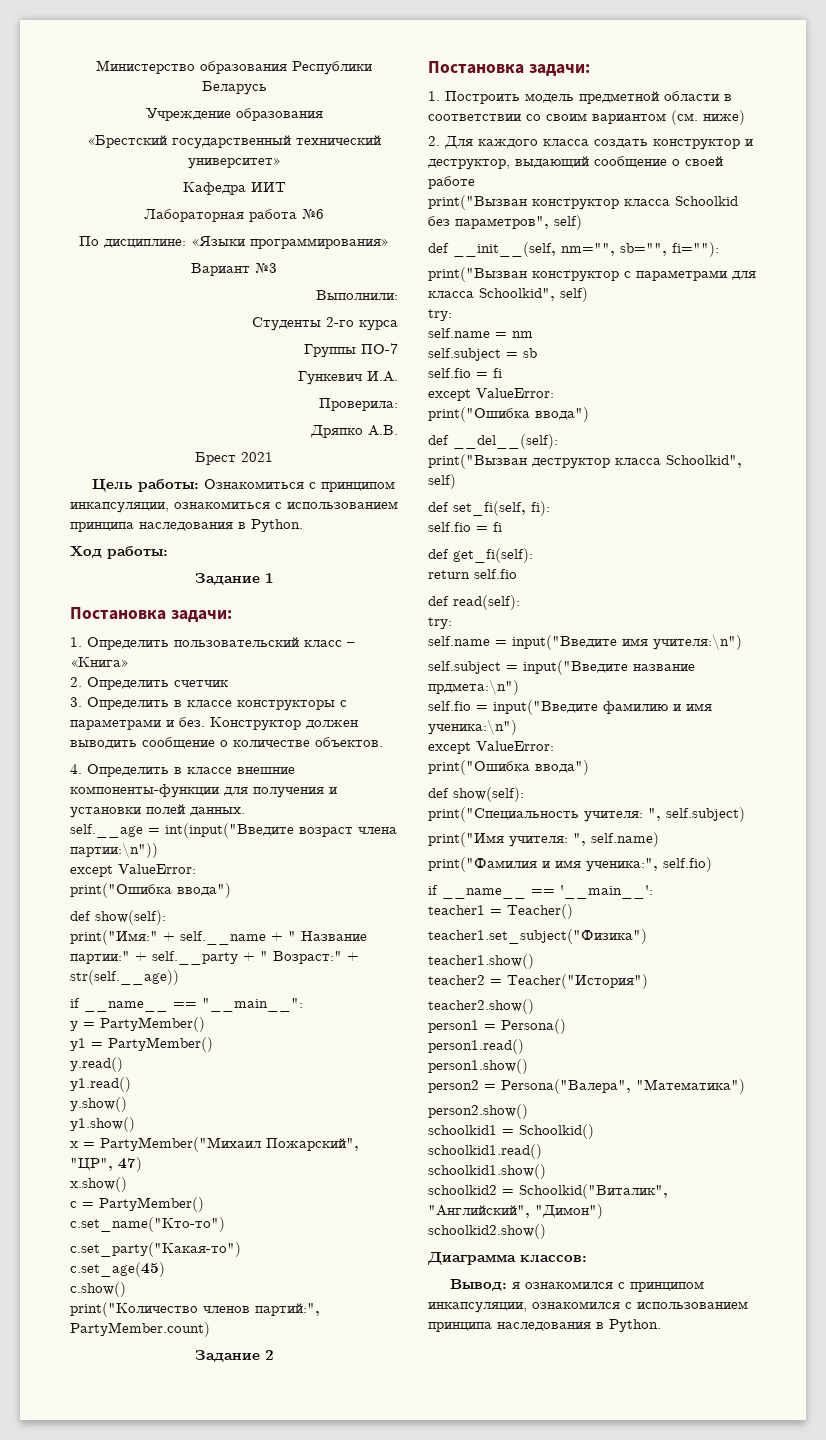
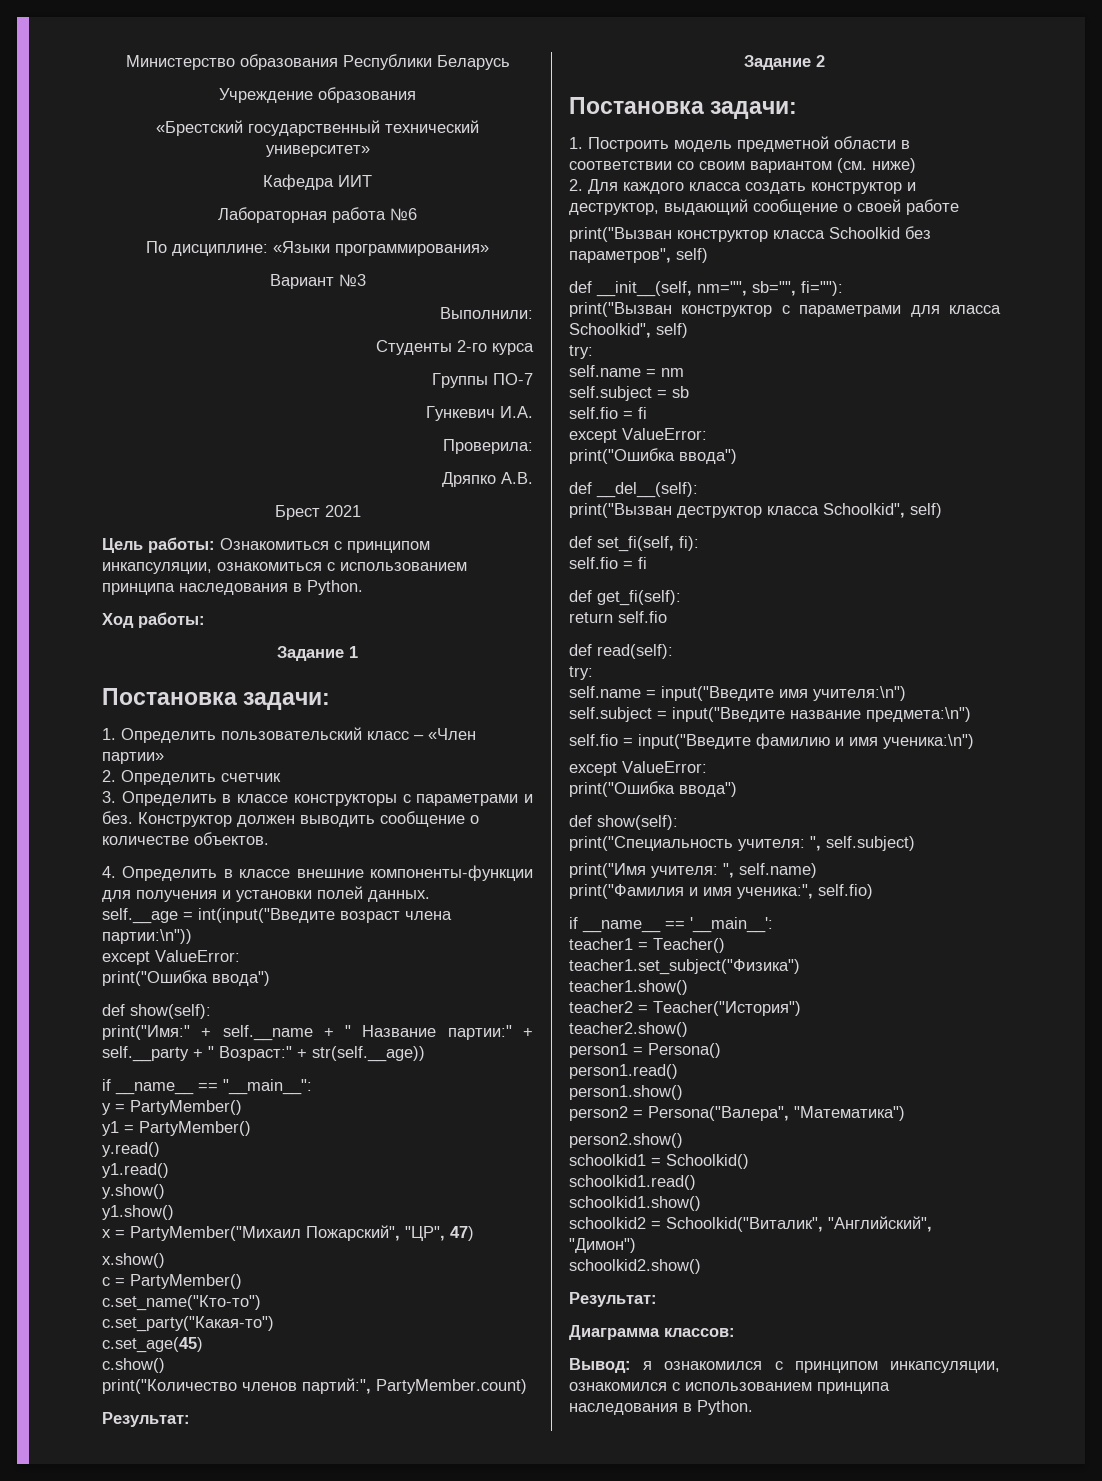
- 1. Определить пользовательский класс – «Книга»
+ 1. Определить пользовательский класс – «Член партии»
  print("Количество членов партий:", PartyMember.count)
+ Результат:
- self.subject = input("Введите название прдмета:\n")
+ self.subject = input("Введите название предмета:\n")
  schoolkid2.show()
+ Результат:

